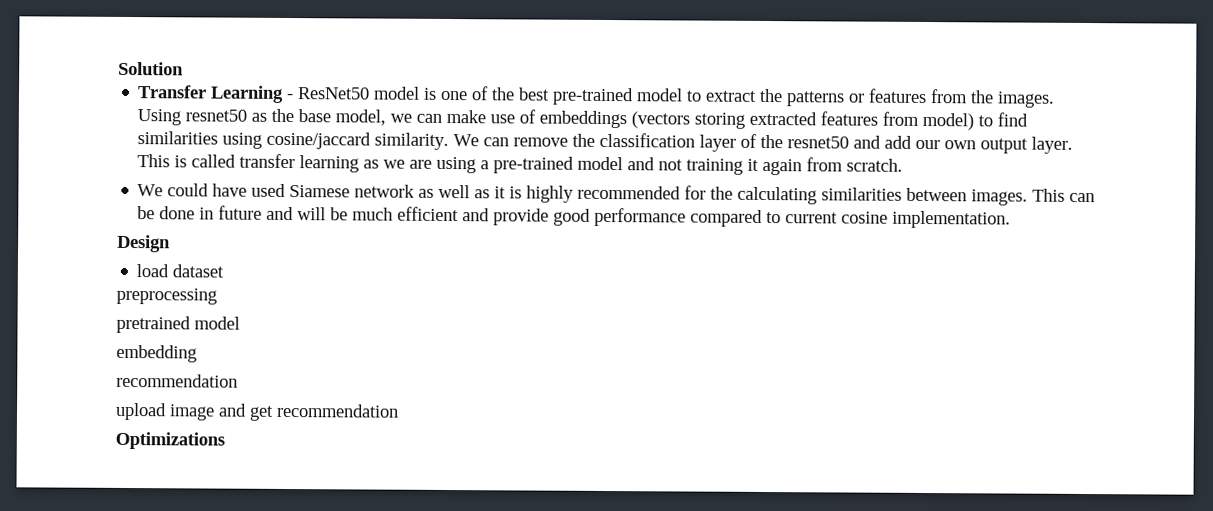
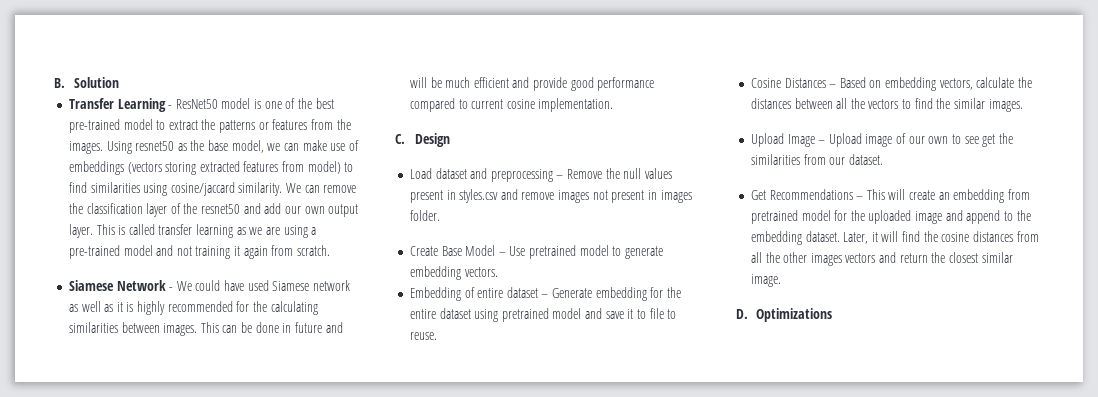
- Solution
+ B. Solution
- We could have used Siamese network as well as it is highly recommended for the calculating similarities between images.
+ Siamese Network - We could have used Siamese network as well as it is highly recommended for the calculating similarities between images.
- Design
+ C. Design
- load dataset
- preprocessing
- pretrained model
- embedding
- recommendation
- upload image and get recommendation
- Optimizations
+ Load dataset and preprocessing – Remove the null values present in styles.csv and remove images not present in images folder.
+ Create Base Model – Use pretrained model to generate embedding vectors.
+ Embedding of entire dataset – Generate embedding for the entire dataset using pretrained model and save it to file to reuse.
+ Cosine Distances – Based on embedding vectors, calculate the distances between all the vectors to find the similar images.
+ Upload Image – Upload image of our own to see get the similarities from our dataset.
+ Get Recommendations – This will create an embedding from pretrained model for the uploaded image and append to the embedding dataset. Later, it will find the cosine distances from all the other images vectors and return the closest similar image.
+ D. Optimizations

